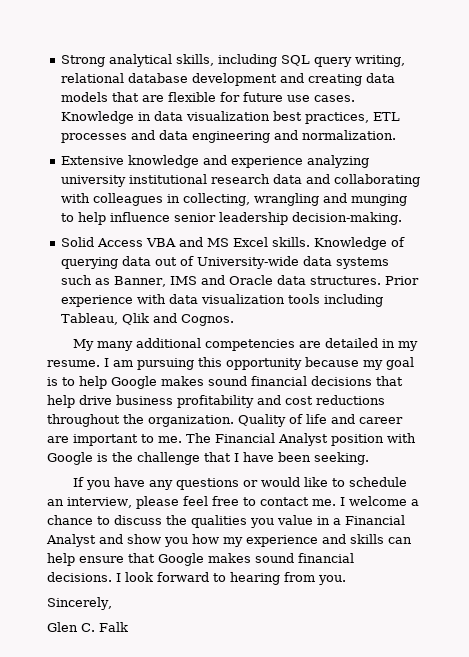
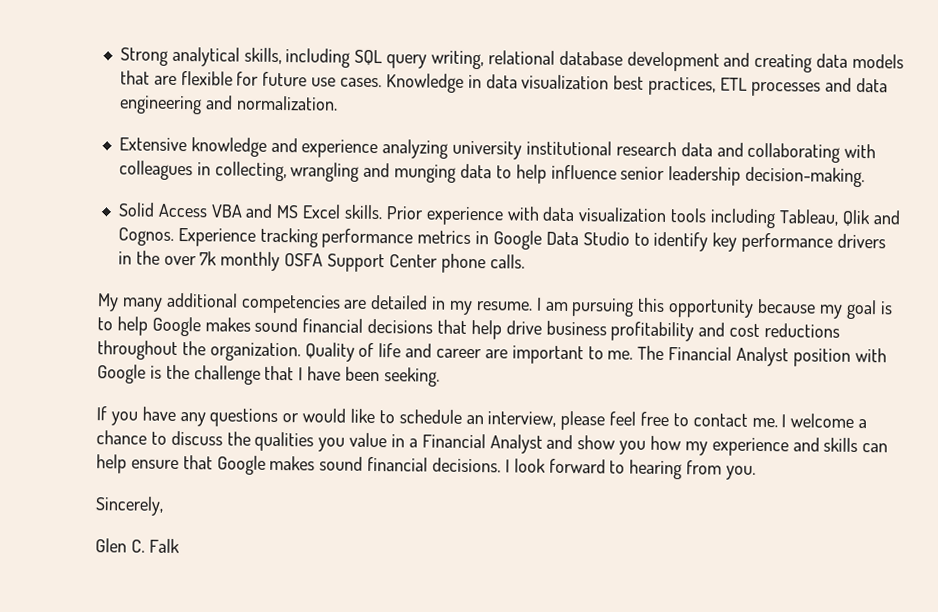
- Extensive knowledge and experience analyzing university institutional research data and collaborating with colleagues in collecting, wrangling and munging to help influence senior leadership decision-making.
+ Extensive knowledge and experience analyzing university institutional research data and collaborating with colleagues in collecting, wrangling and munging data to help influence senior leadership decision-making.
- Knowledge of querying data out of University-wide data systems such as Banner, IMS and Oracle data structures.
+ Experience tracking performance metrics in Google Data Studio to identify key performance drivers in the over 7k monthly OSFA Support Center phone calls.

